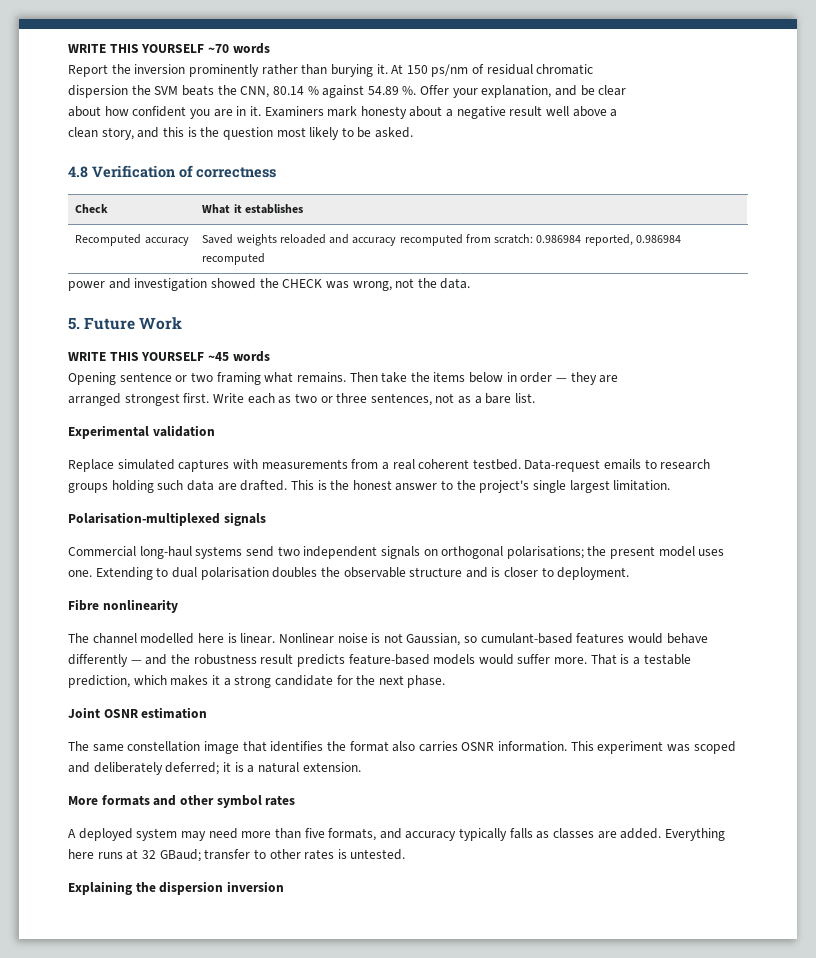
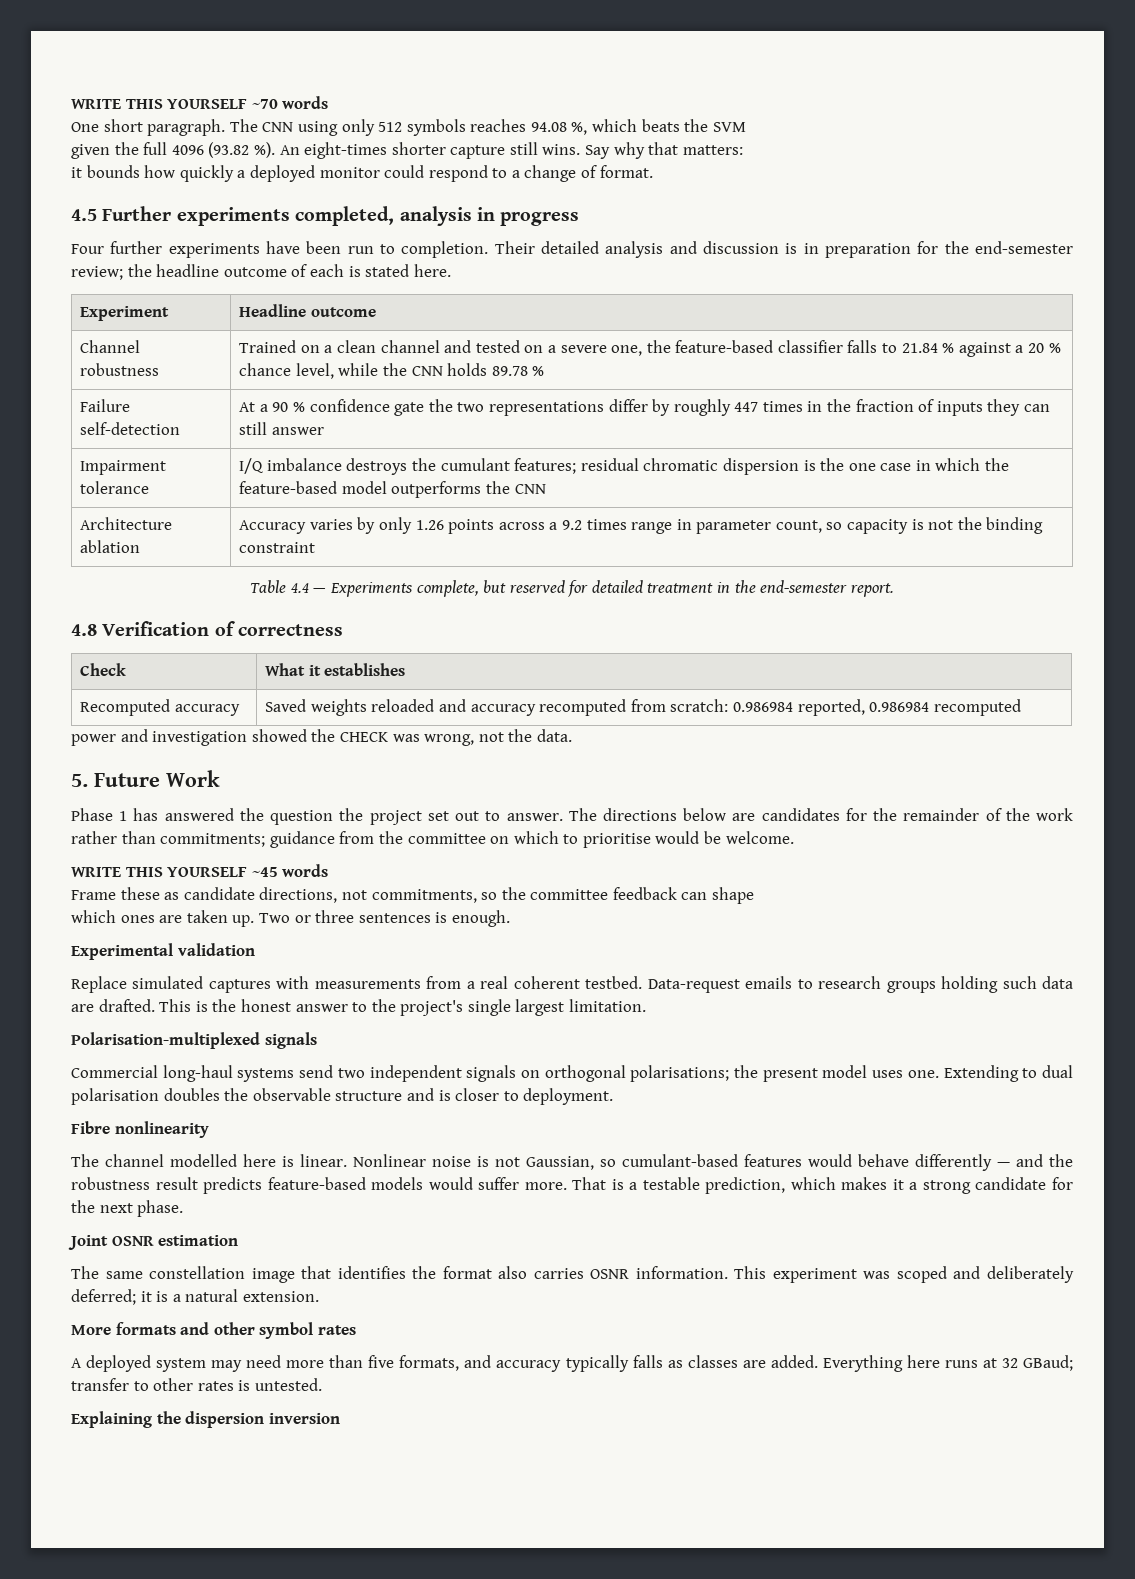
- Report the inversion prominently rather than burying it. At 150 ps/nm of residual chromatic
- dispersion the SVM beats the CNN, 80.14 % against 54.89 %. Offer your explanation, and be clear
- about how confident you are in it. Examiners mark honesty about a negative result well above a
- clean story, and this is the question most likely to be asked.
+ One short paragraph. The CNN using only 512 symbols reaches 94.08 %, which beats the SVM
+ given the full 4096 (93.82 %). An eight-times shorter capture still wins. Say why that matters:
+ it bounds how quickly a deployed monitor could respond to a change of format.
+ 4.5 Further experiments completed, analysis in progress
+ Four further experiments have been run to completion. Their detailed analysis and discussion is in preparation for the end-semester review; the headline outcome of each is stated here.
+ Experiment | Headline outcome
+ Channel robustness | Trained on a clean channel and tested on a severe one, the feature-based classifier falls to 21.84 % against a 20 % chance level, while the CNN holds 89.78 %
+ Failure self-detection | At a 90 % confidence gate the two representations differ by roughly 447 times in the fraction of inputs they can still answer
+ Impairment tolerance | I/Q imbalance destroys the cumulant features; residual chromatic dispersion is the one case in which the feature-based model outperforms the CNN
+ Architecture ablation | Accuracy varies by only 1.26 points across a 9.2 times range in parameter count, so capacity is not the binding constraint
+ Table 4.4 — Experiments complete, but reserved for detailed treatment in the end-semester report.
+ Phase 1 has answered the question the project set out to answer. The directions below are candidates for the remainder of the work rather than commitments; guidance from the committee on which to prioritise would be welcome.
- Opening sentence or two framing what remains. Then take the items below in order — they are
- arranged strongest first. Write each as two or three sentences, not as a bare list.
+ Frame these as candidate directions, not commitments, so the committee feedback can shape
+ which ones are taken up. Two or three sentences is enough.

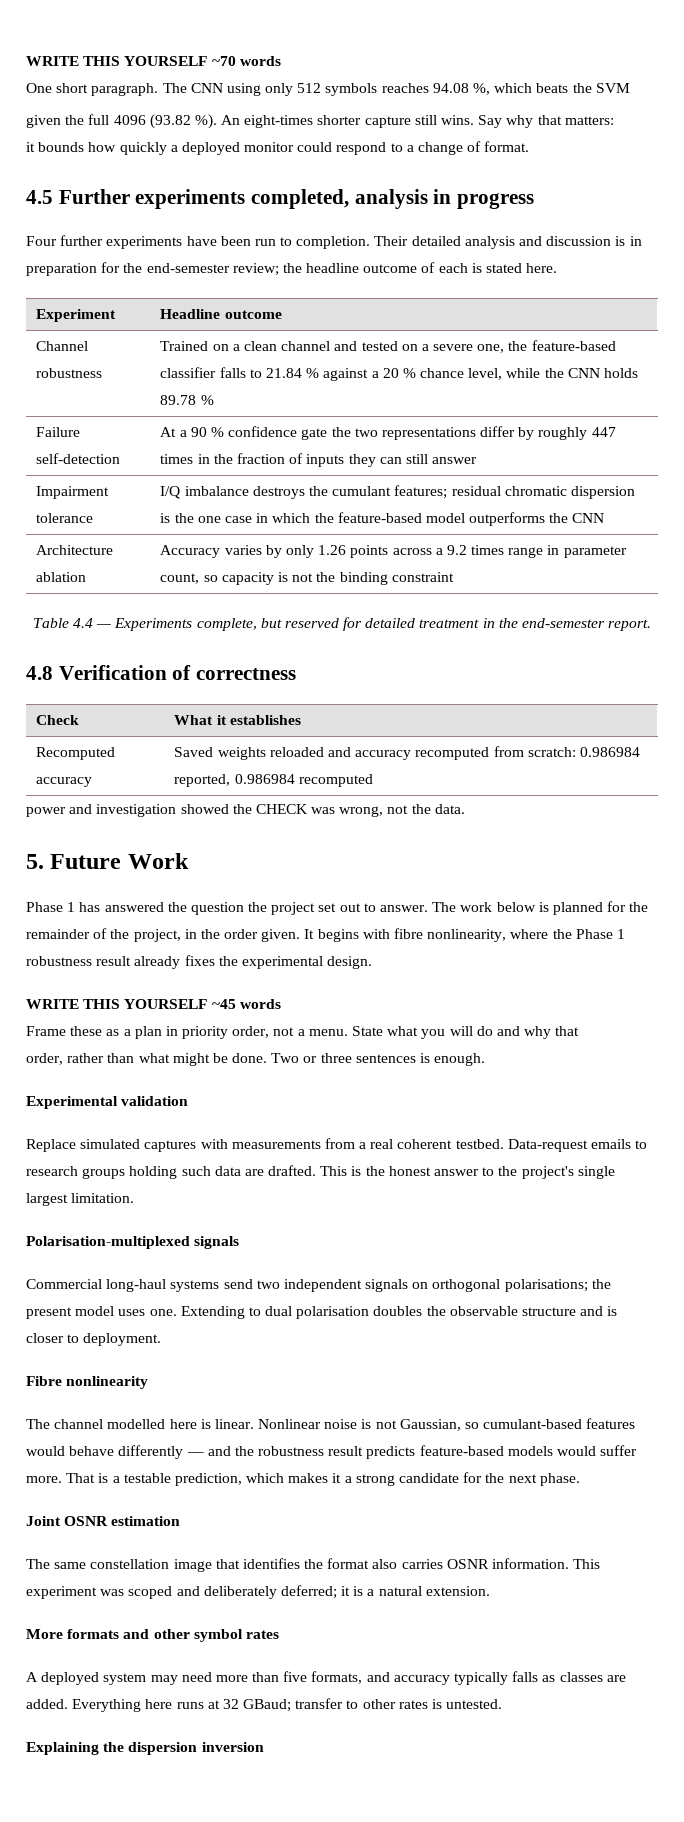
- The directions below are candidates for the remainder of the work rather than commitments; guidance from the committee on which to prioritise would be welcome.
+ The work below is planned for the remainder of the project, in the order given. It begins with fibre nonlinearity, where the Phase 1 robustness result already fixes the experimental design.
- Frame these as candidate directions, not commitments, so the committee feedback can shape
- which ones are taken up.
+ Frame these as a plan in priority order, not a menu. State what you will do and why that
+ order, rather than what might be done.

